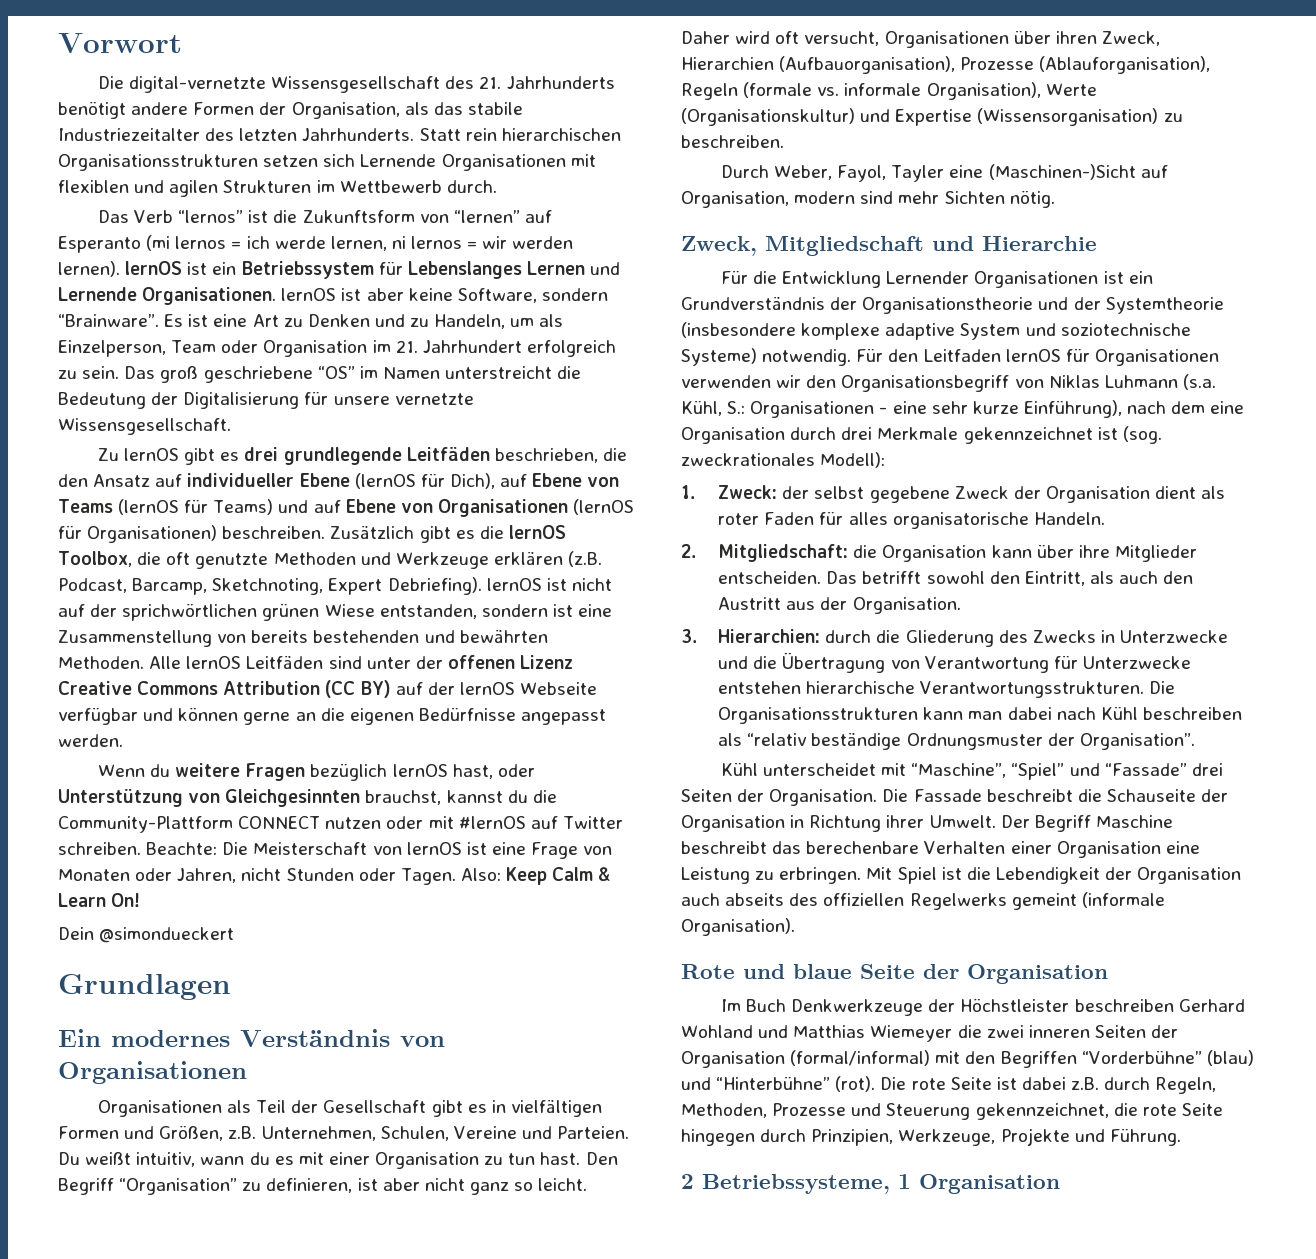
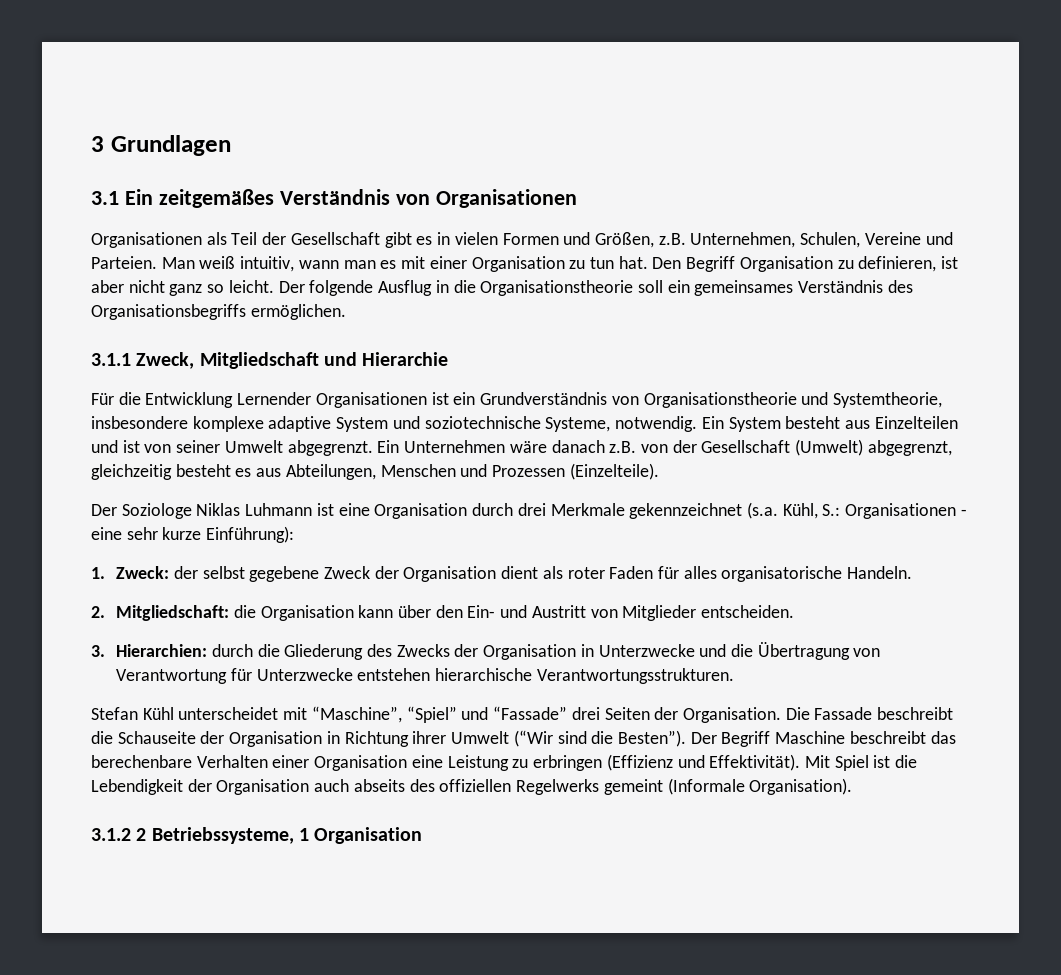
- Vorwort
- Die digital-vernetzte Wissensgesellschaft des 21. Jahrhunderts benötigt andere Formen der Organisation, als das stabile Industriezeitalter des letzten Jahrhunderts. Statt rein hierarchischen Organisationsstrukturen setzen sich Lernende Organisationen mit flexiblen und agilen Strukturen im Wettbewerb durch.
- Das Verb “lernos” ist die Zukunftsform von “lernen” auf Esperanto (mi lernos = ich werde lernen, ni lernos = wir werden lernen). lernOS ist ein Betriebssystem für Lebenslanges Lernen und Lernende Organisationen. lernOS ist aber keine Software, sondern “Brainware”. Es ist eine Art zu Denken und zu Handeln, um als Einzelperson, Team oder Organisation im 21. Jahrhundert erfolgreich zu sein. Das groß geschriebene “OS” im Namen unterstreicht die Bedeutung der Digitalisierung für unsere vernetzte Wissensgesellschaft.
- Zu lernOS gibt es drei grundlegende Leitfäden beschrieben, die den Ansatz auf individueller Ebene (lernOS für Dich), auf Ebene von Teams (lernOS für Teams) und auf Ebene von Organisationen (lernOS für Organisationen) beschreiben. Zusätzlich gibt es die lernOS Toolbox, die oft genutzte Methoden und Werkzeuge erklären (z.B. Podcast, Barcamp, Sketchnoting, Expert Debriefing). lernOS ist nicht auf der sprichwörtlichen grünen Wiese entstanden, sondern ist eine Zusammenstellung von bereits bestehenden und bewährten Methoden. Alle lernOS Leitfäden sind unter der offenen Lizenz Creative Commons Attribution (CC BY) auf der lernOS Webseite verfügbar und können gerne an die eigenen Bedürfnisse angepasst werden.
- Wenn du weitere Fragen bezüglich lernOS hast, oder Unterstützung von Gleichgesinnten brauchst, kannst du die Community-Plattform CONNECT nutzen oder mit #lernOS auf Twitter schreiben. Beachte: Die Meisterschaft von lernOS ist eine Frage von Monaten oder Jahren, nicht Stunden oder Tagen. Also: Keep Calm & Learn On!
- Dein @simondueckert
- Grundlagen
- Ein modernes Verständnis von Organisationen
+ 3 Grundlagen
+ 3.1 Ein zeitgemäßes Verständnis von Organisationen
- Organisationen als Teil der Gesellschaft gibt es in vielfältigen Formen und Größen, z.B. Unternehmen, Schulen, Vereine und Parteien.
+ Organisationen als Teil der Gesellschaft gibt es in vielen Formen und Größen, z.B. Unternehmen, Schulen, Vereine und Parteien.
- Du weißt intuitiv, wann du es mit einer Organisation zu tun hast.
+ Man weiß intuitiv, wann man es mit einer Organisation zu tun hat.
- Den Begriff “Organisation” zu definieren, ist aber nicht ganz so leicht.
+ Den Begriff Organisation zu definieren, ist aber nicht ganz so leicht.
- Daher wird oft versucht, Organisationen über ihren Zweck, Hierarchien (Aufbauorganisation), Prozesse (Ablauforganisation), Regeln (formale vs. informale Organisation), Werte (Organisationskultur) und Expertise (Wissensorganisation) zu beschreiben.
- Durch Weber, Fayol, Tayler eine (Maschinen-)Sicht auf Organisation, modern sind mehr Sichten nötig.
- Zweck, Mitgliedschaft und Hierarchie
+ Der folgende Ausflug in die Organisationstheorie soll ein gemeinsames Verständnis des Organisationsbegriffs ermöglichen.
+ 3.1.1 Zweck, Mitgliedschaft und Hierarchie
- Für die Entwicklung Lernender Organisationen ist ein Grundverständnis der Organisationstheorie und der Systemtheorie (insbesondere komplexe adaptive System und soziotechnische Systeme) notwendig. Für den Leitfaden lernOS für Organisationen verwenden wir den Organisationsbegriff von Niklas Luhmann (s.a. Kühl, S.: Organisationen - eine sehr kurze Einführung), nach dem eine Organisation durch drei Merkmale gekennzeichnet ist (sog. zweckrationales Modell):
+ Für die Entwicklung Lernender Organisationen ist ein Grundverständnis von Organisationstheorie und Systemtheorie, insbesondere komplexe adaptive System und soziotechnische Systeme, notwendig. Ein System besteht aus Einzelteilen und ist von seiner Umwelt abgegrenzt. Ein Unternehmen wäre danach z.B. von der Gesellschaft (Umwelt) abgegrenzt, gleichzeitig besteht es aus Abteilungen, Menschen und Prozessen (Einzelteile).
+ Der Soziologe Niklas Luhmann ist eine Organisation durch drei Merkmale gekennzeichnet (s.a. Kühl, S.: Organisationen - eine sehr kurze Einführung):
- 2. Mitgliedschaft: die Organisation kann über ihre Mitglieder entscheiden. Das betrifft sowohl den Eintritt, als auch den Austritt aus der Organisation.
+ 2. Mitgliedschaft: die Organisation kann über den Ein- und Austritt von Mitglieder entscheiden.
- 3. Hierarchien: durch die Gliederung des Zwecks in Unterzwecke und die Übertragung von Verantwortung für Unterzwecke entstehen hierarchische Verantwortungsstrukturen. Die Organisationsstrukturen kann man dabei nach Kühl beschreiben als “relativ beständige Ordnungsmuster der Organisation”.
- Kühl unterscheidet mit “Maschine”, “Spiel” und “Fassade” drei Seiten der Organisation.
+ 3. Hierarchien: durch die Gliederung des Zwecks der Organisation in Unterzwecke und die Übertragung von Verantwortung für Unterzwecke entstehen hierarchische Verantwortungsstrukturen.
+ Stefan Kühl unterscheidet mit “Maschine”, “Spiel” und “Fassade” drei Seiten der Organisation.
- Die Fassade beschreibt die Schauseite der Organisation in Richtung ihrer Umwelt.
+ Die Fassade beschreibt die Schauseite der Organisation in Richtung ihrer Umwelt (“Wir sind die Besten”).
- Der Begriff Maschine beschreibt das berechenbare Verhalten einer Organisation eine Leistung zu erbringen.
+ Der Begriff Maschine beschreibt das berechenbare Verhalten einer Organisation eine Leistung zu erbringen (Effizienz und Effektivität).
- Mit Spiel ist die Lebendigkeit der Organisation auch abseits des offiziellen Regelwerks gemeint (informale Organisation).
+ Mit Spiel ist die Lebendigkeit der Organisation auch abseits des offiziellen Regelwerks gemeint (Informale Organisation).
- Rote und blaue Seite der Organisation
- Im Buch Denkwerkzeuge der Höchstleister beschreiben Gerhard Wohland und Matthias Wiemeyer die zwei inneren Seiten der Organisation (formal/informal) mit den Begriffen “Vorderbühne” (blau) und “Hinterbühne” (rot). Die rote Seite ist dabei z.B. durch Regeln, Methoden, Prozesse und Steuerung gekennzeichnet, die rote Seite hingegen durch Prinzipien, Werkzeuge, Projekte und Führung.
- 2 Betriebssysteme, 1 Organisation
+ 3.1.2 2 Betriebssysteme, 1 Organisation

